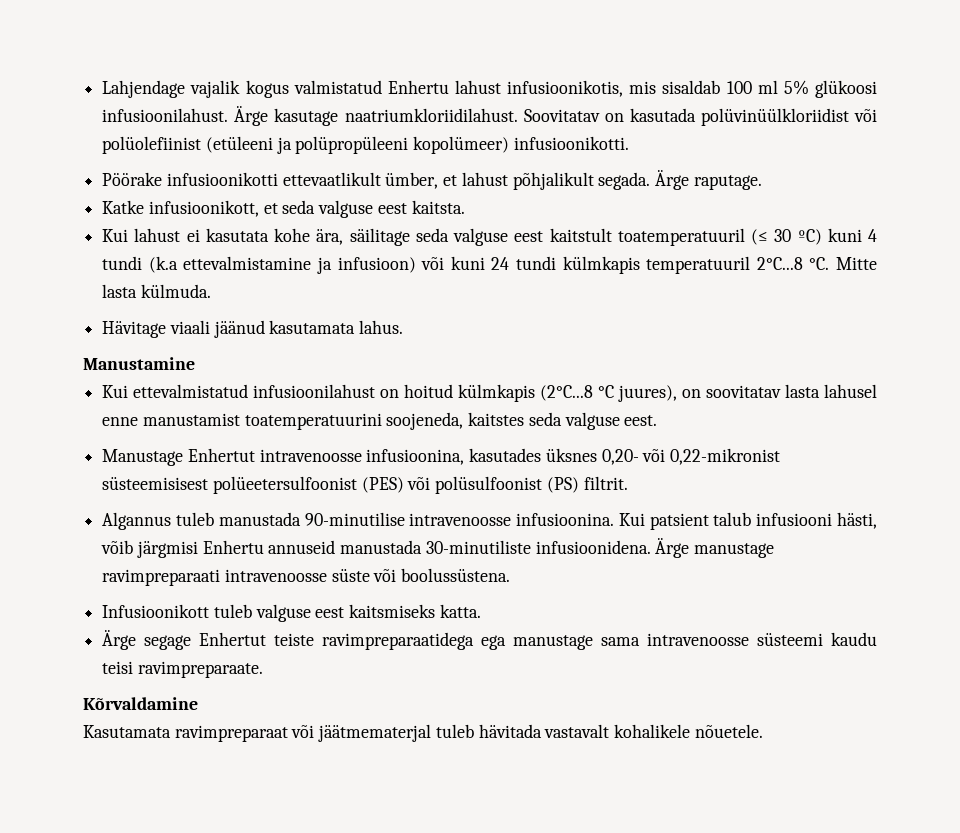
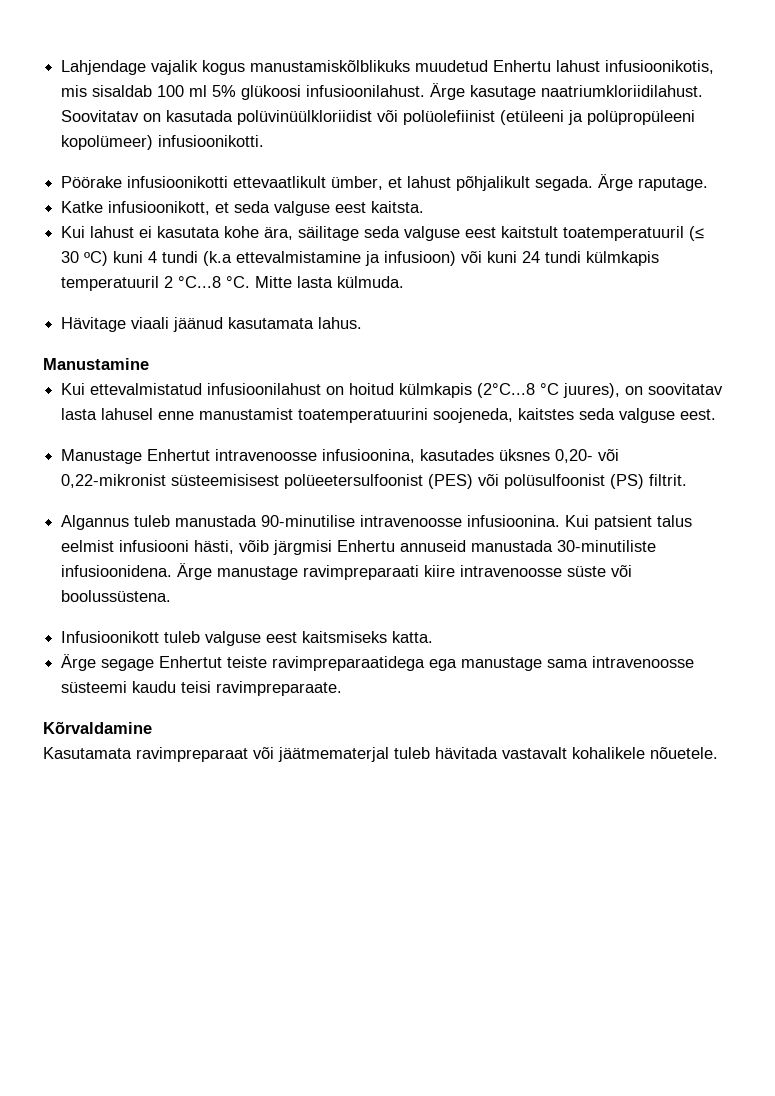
- Lahjendage vajalik kogus valmistatud Enhertu lahust infusioonikotis, mis sisaldab 100 ml 5% glükoosi infusioonilahust.
+ Lahjendage vajalik kogus manustamiskõlblikuks muudetud Enhertu lahust infusioonikotis, mis sisaldab 100 ml 5% glükoosi infusioonilahust.
- Kui lahust ei kasutata kohe ära, säilitage seda valguse eest kaitstult toatemperatuuril (≤ 30 ºC) kuni 4 tundi (k.a ettevalmistamine ja infusioon) või kuni 24 tundi külmkapis temperatuuril 2°C...8 °C.
+ Kui lahust ei kasutata kohe ära, säilitage seda valguse eest kaitstult toatemperatuuril (≤ 30 ºC) kuni 4 tundi (k.a ettevalmistamine ja infusioon) või kuni 24 tundi külmkapis temperatuuril 2 °C...8 °C.
- Kui patsient talub infusiooni hästi, võib järgmisi Enhertu annuseid manustada 30-minutiliste infusioonidena.
+ Kui patsient talus eelmist infusiooni hästi, võib järgmisi Enhertu annuseid manustada 30-minutiliste infusioonidena.
- Ärge manustage ravimpreparaati intravenoosse süste või boolussüstena.
+ Ärge manustage ravimpreparaati kiire intravenoosse süste või boolussüstena.

